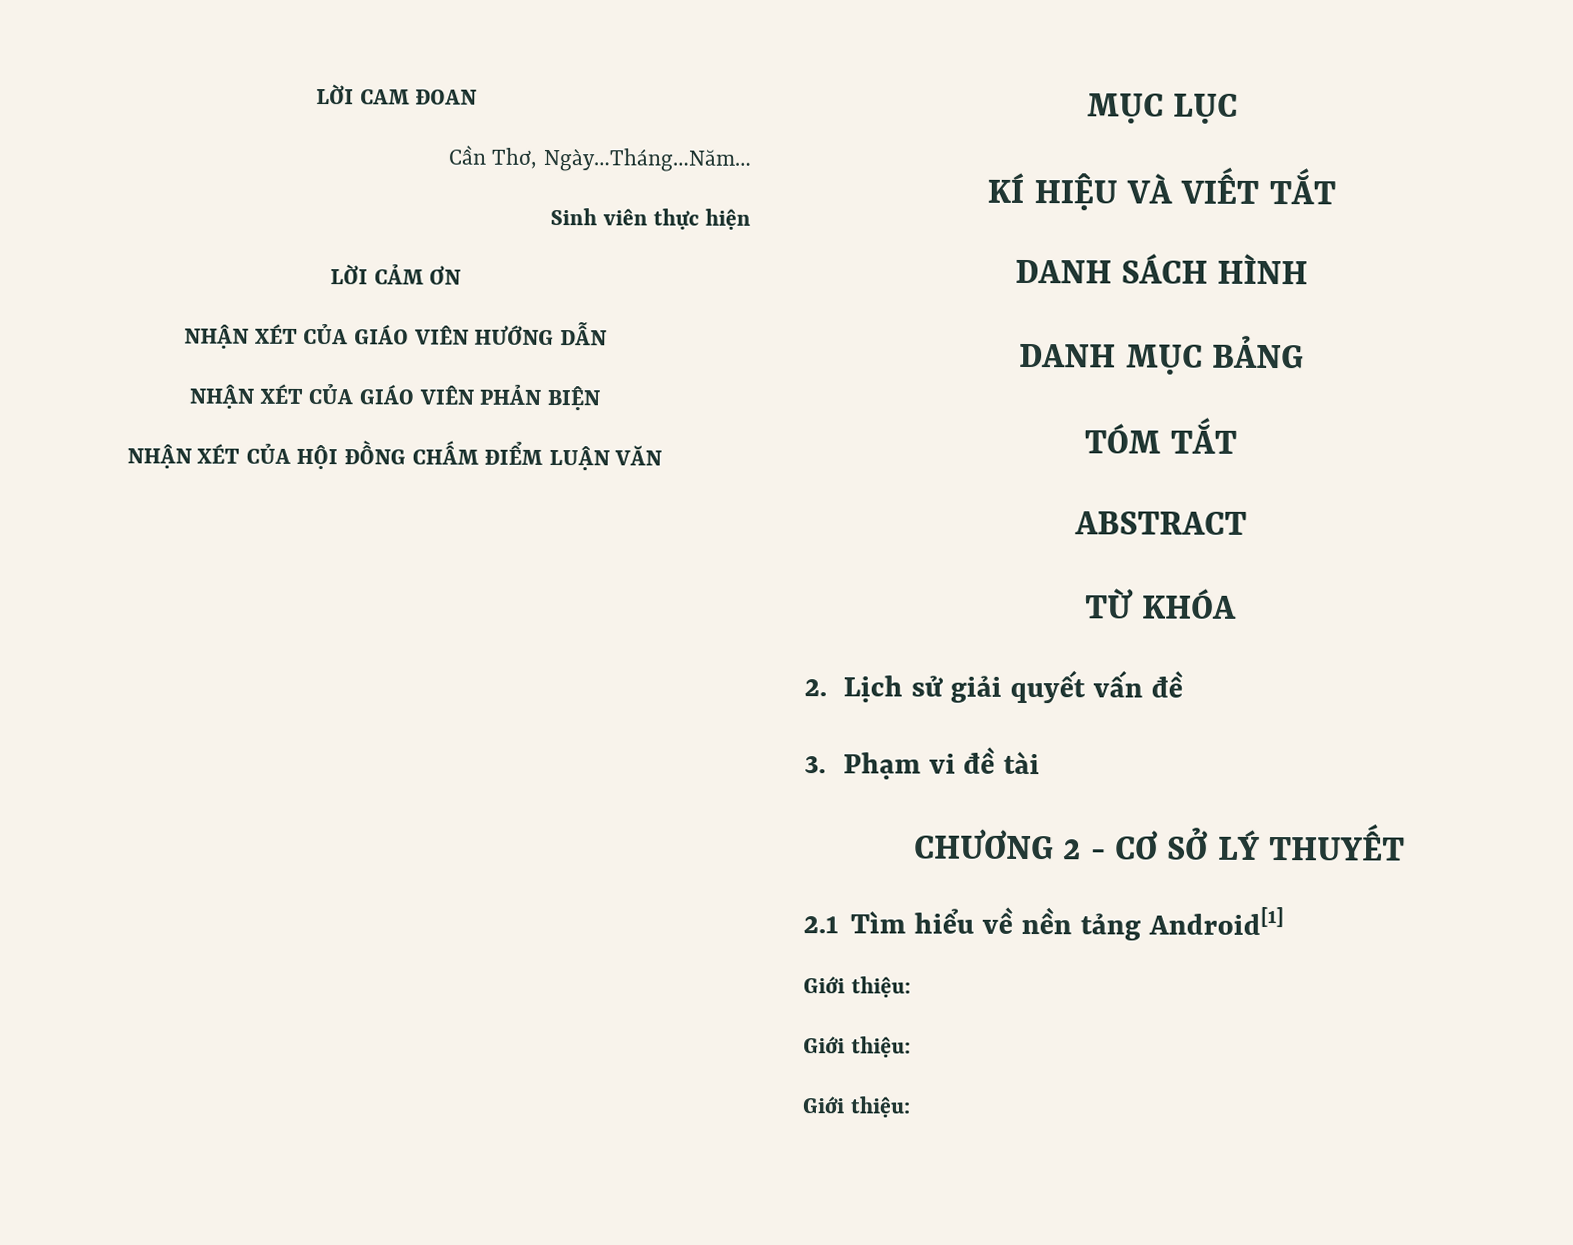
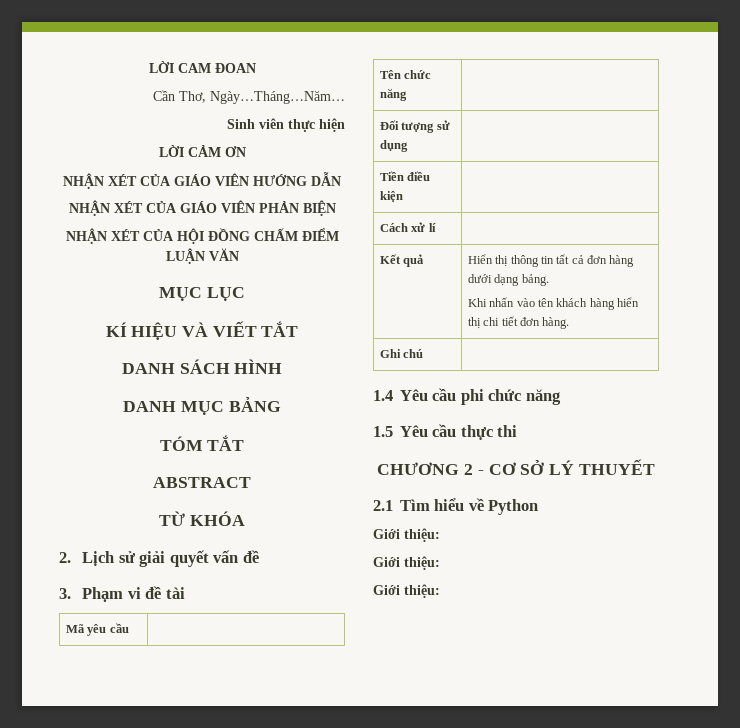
+ Mã yêu cầu |
+ Tên chức năng |
+ Đối tượng sử dụng |
+ Tiền điều kiện |
+ Cách xử lí |
+ Kết quả | Hiển thị thông tin tất cả đơn hàng dưới dạng bảng.
+ Khi nhấn vào tên khách hàng hiển thị chi tiết đơn hàng.
+ Ghi chú |
+ 1.4 Yêu cầu phi chức năng
+ 1.5 Yêu cầu thực thi
- 2.1 Tìm hiểu về nền tảng Android[1]
+ 2.1 Tìm hiểu về Python

